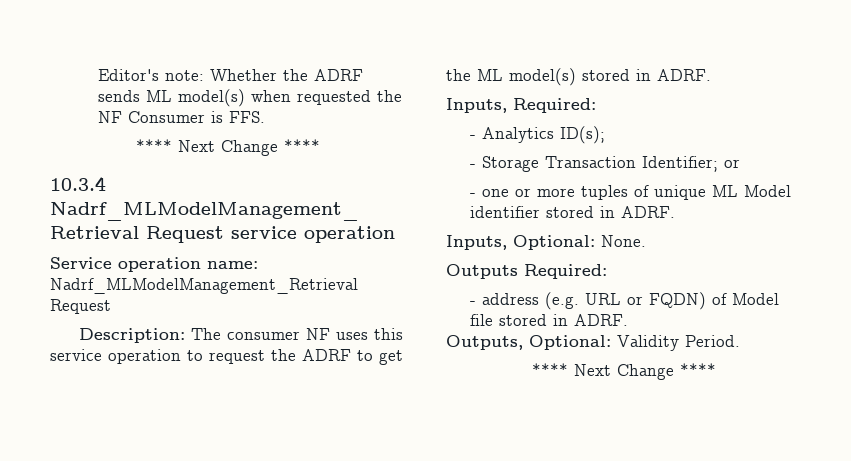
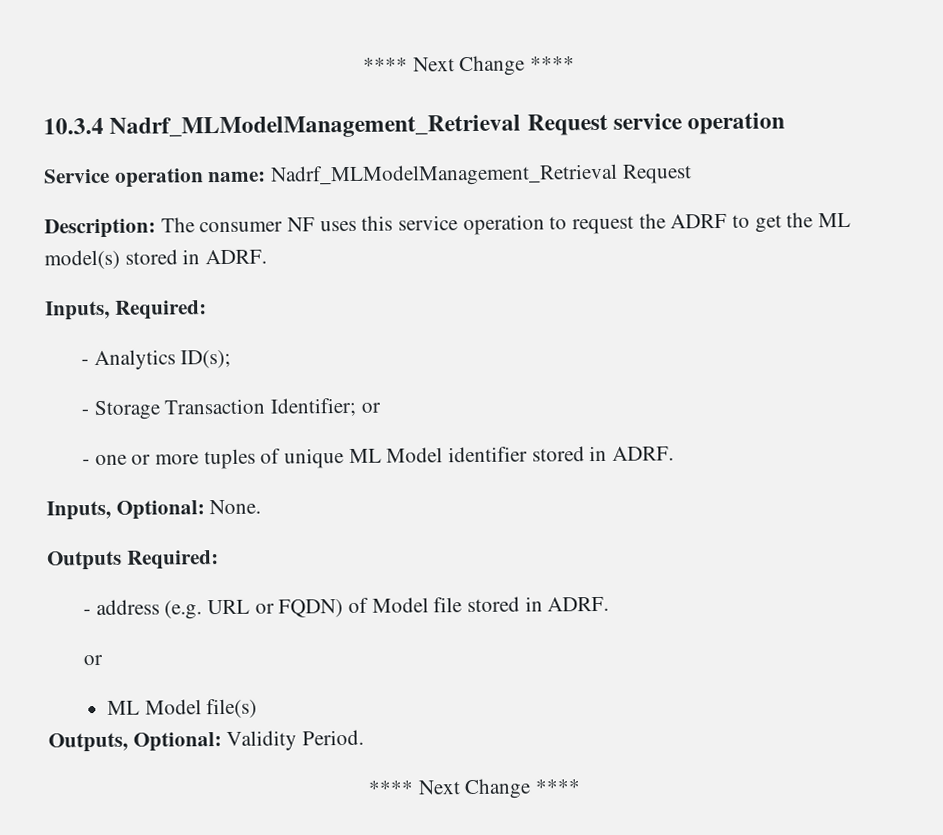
- Editor's note: Whether the ADRF sends ML model(s) when requested the NF Consumer is FFS.
  - address (e.g. URL or FQDN) of Model file stored in ADRF.
+ or
+ ML Model file(s)

